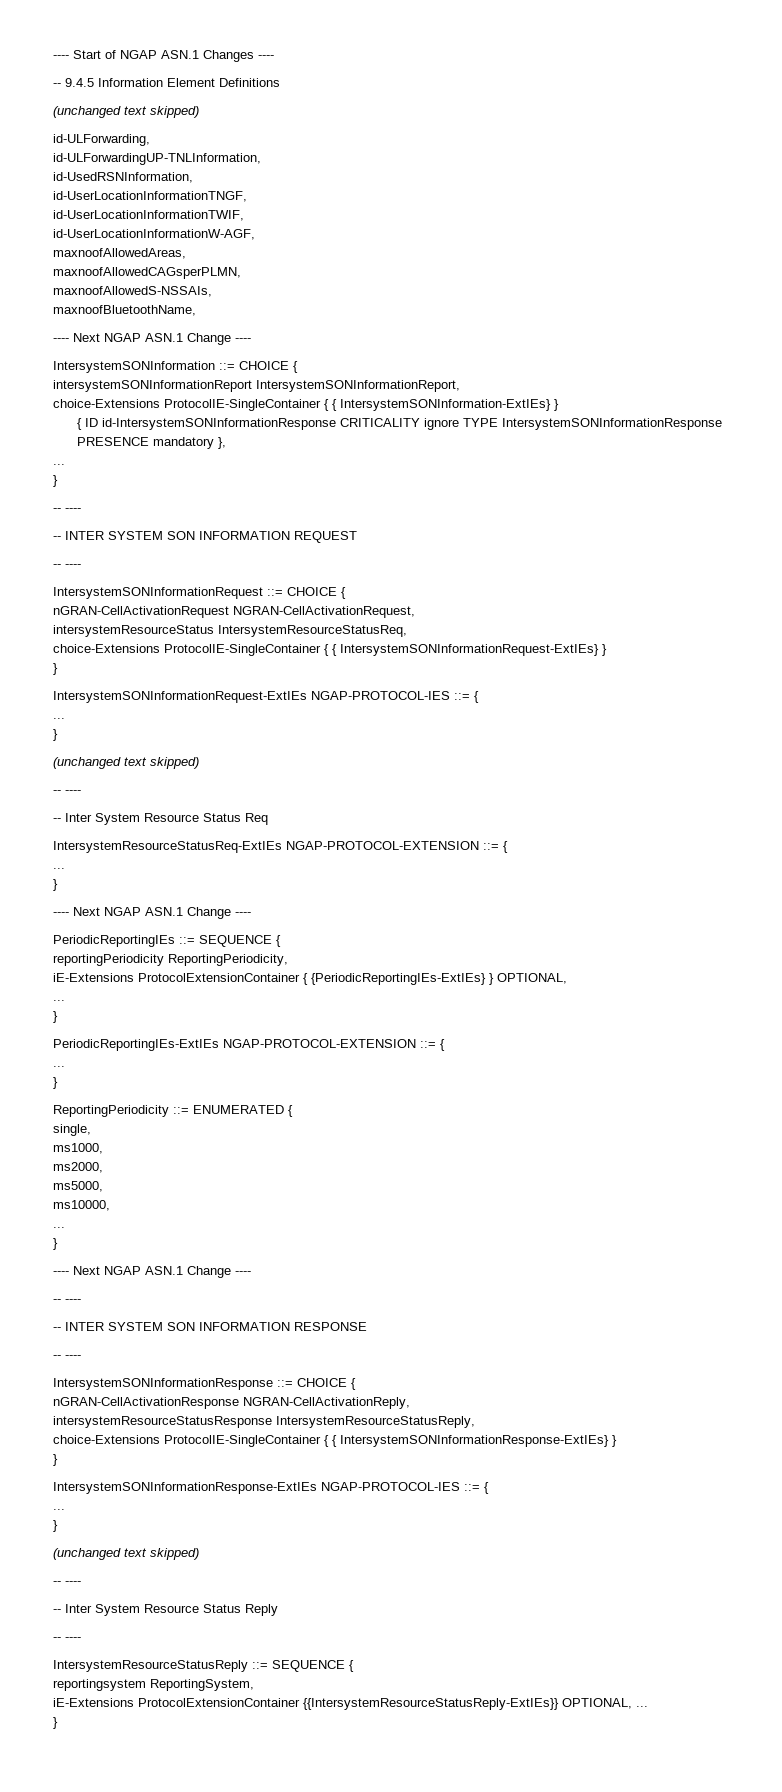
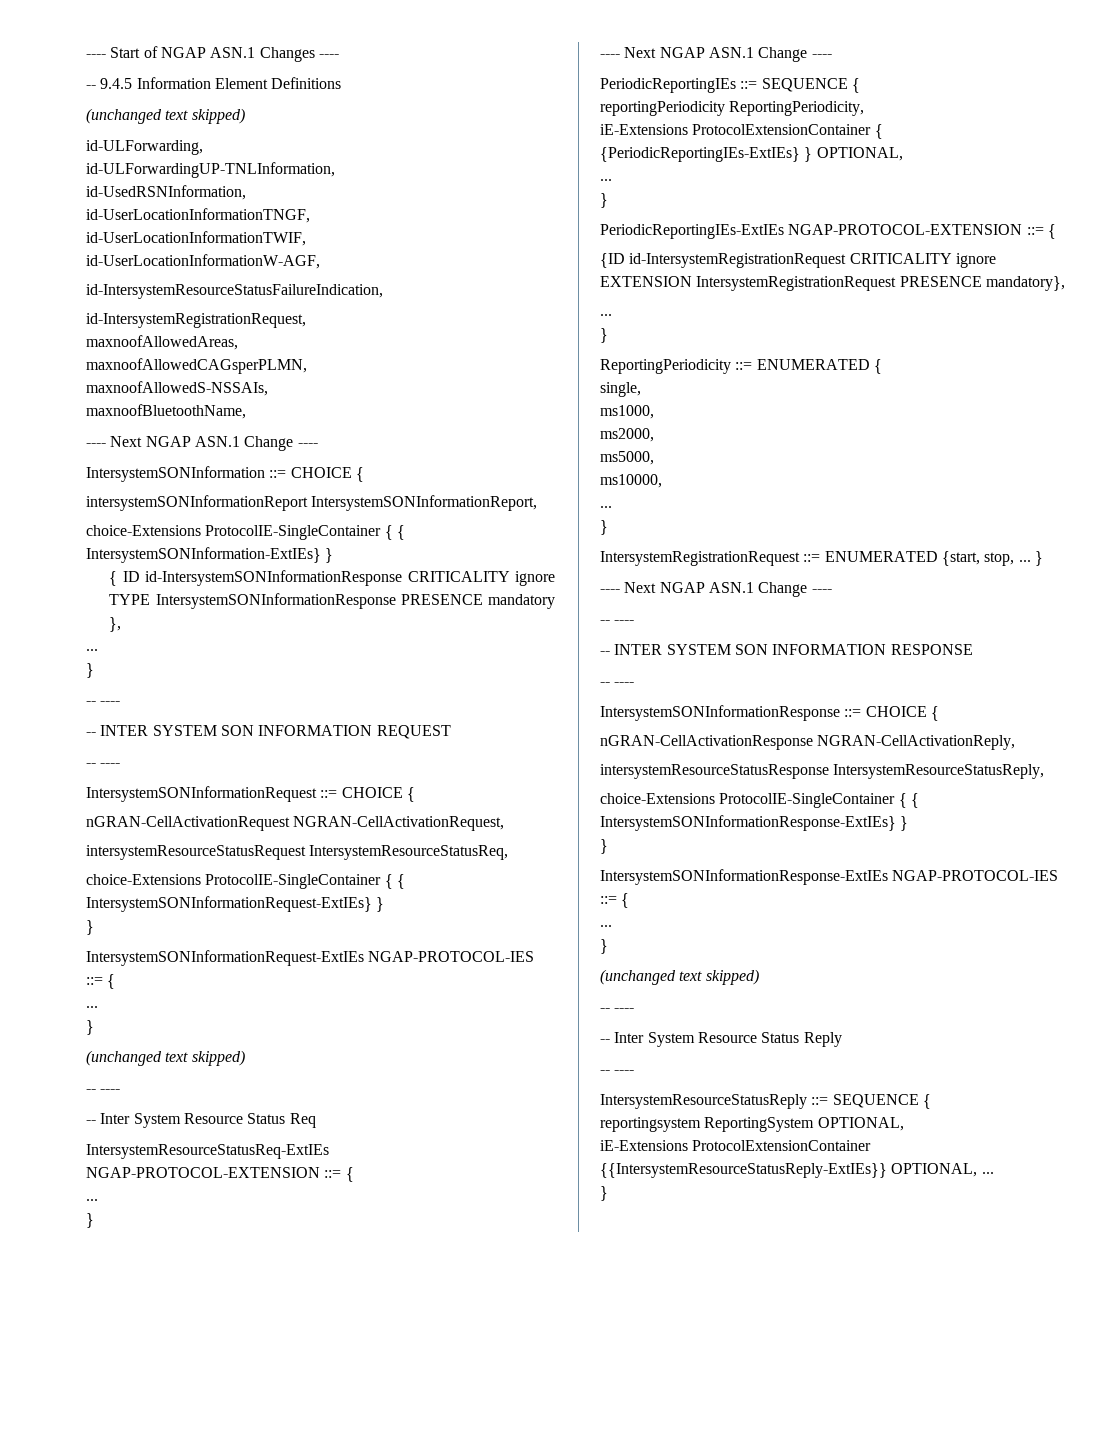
+ id-IntersystemResourceStatusFailureIndication,
+ id-IntersystemRegistrationRequest,
- intersystemResourceStatus IntersystemResourceStatusReq,
+ intersystemResourceStatusRequest IntersystemResourceStatusReq,
+ {ID id-IntersystemRegistrationRequest CRITICALITY ignore EXTENSION IntersystemRegistrationRequest PRESENCE mandatory},
+ IntersystemRegistrationRequest ::= ENUMERATED {start, stop, ... }
- reportingsystem ReportingSystem,
+ reportingsystem ReportingSystem OPTIONAL,

